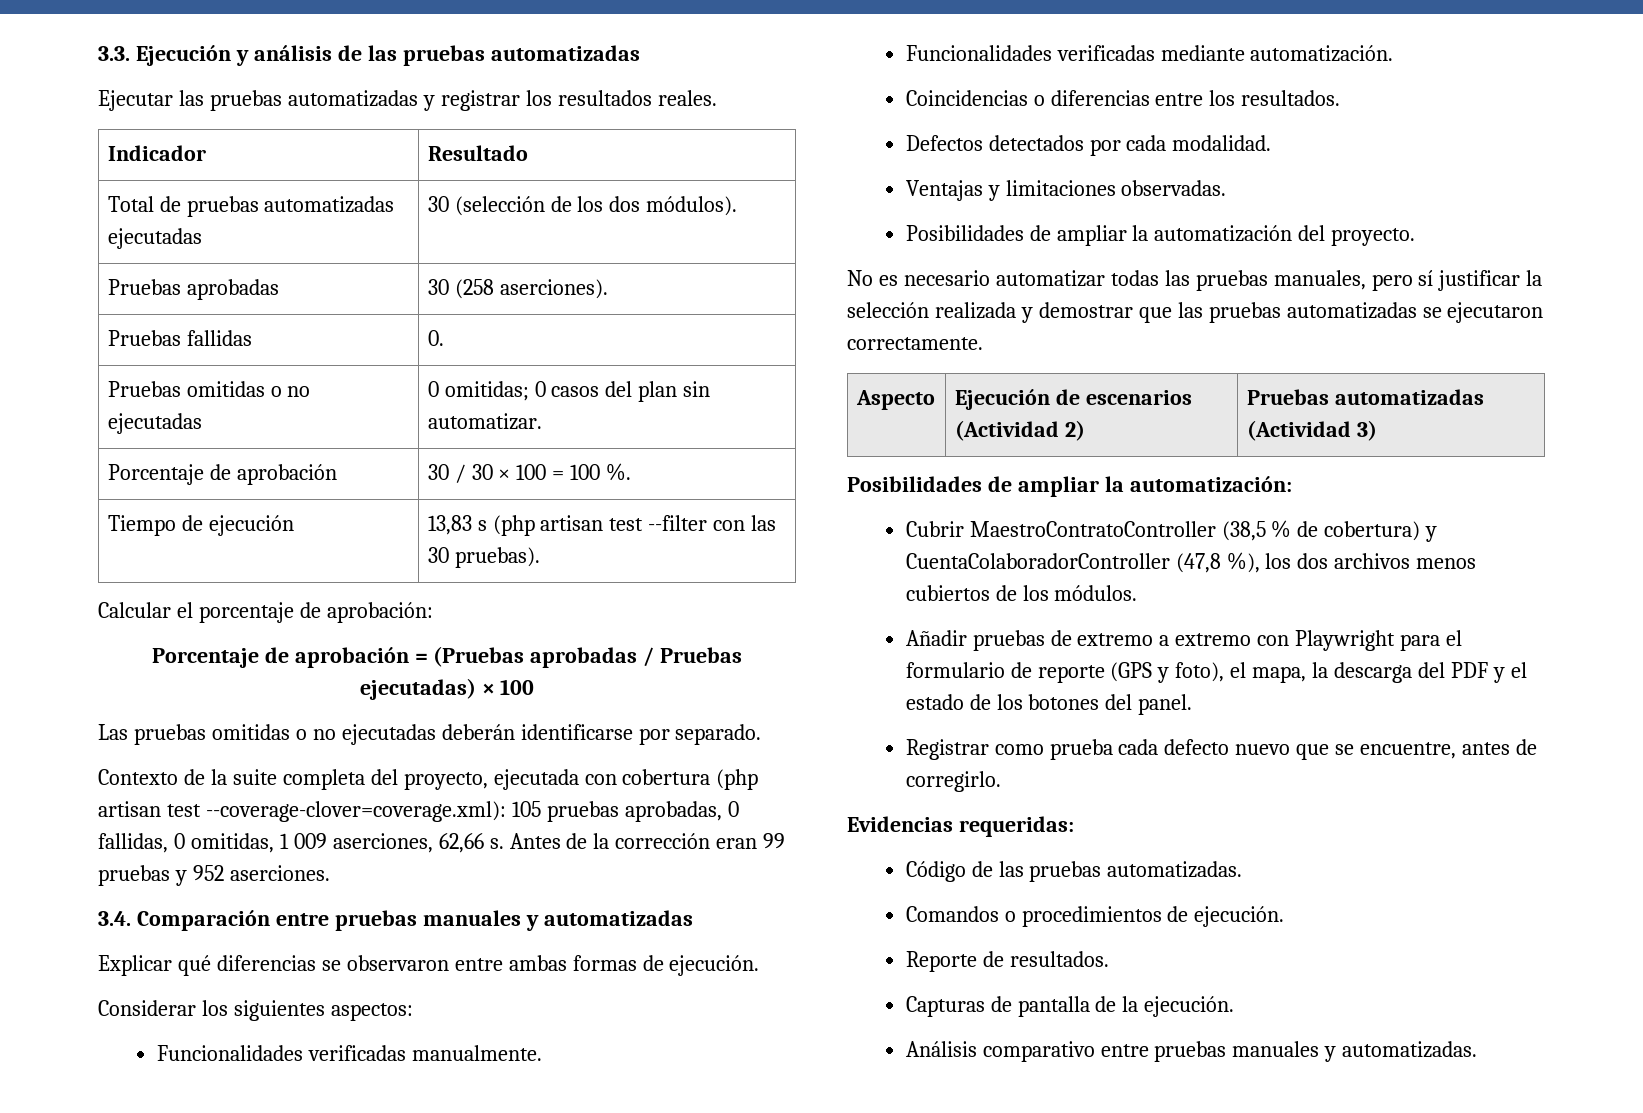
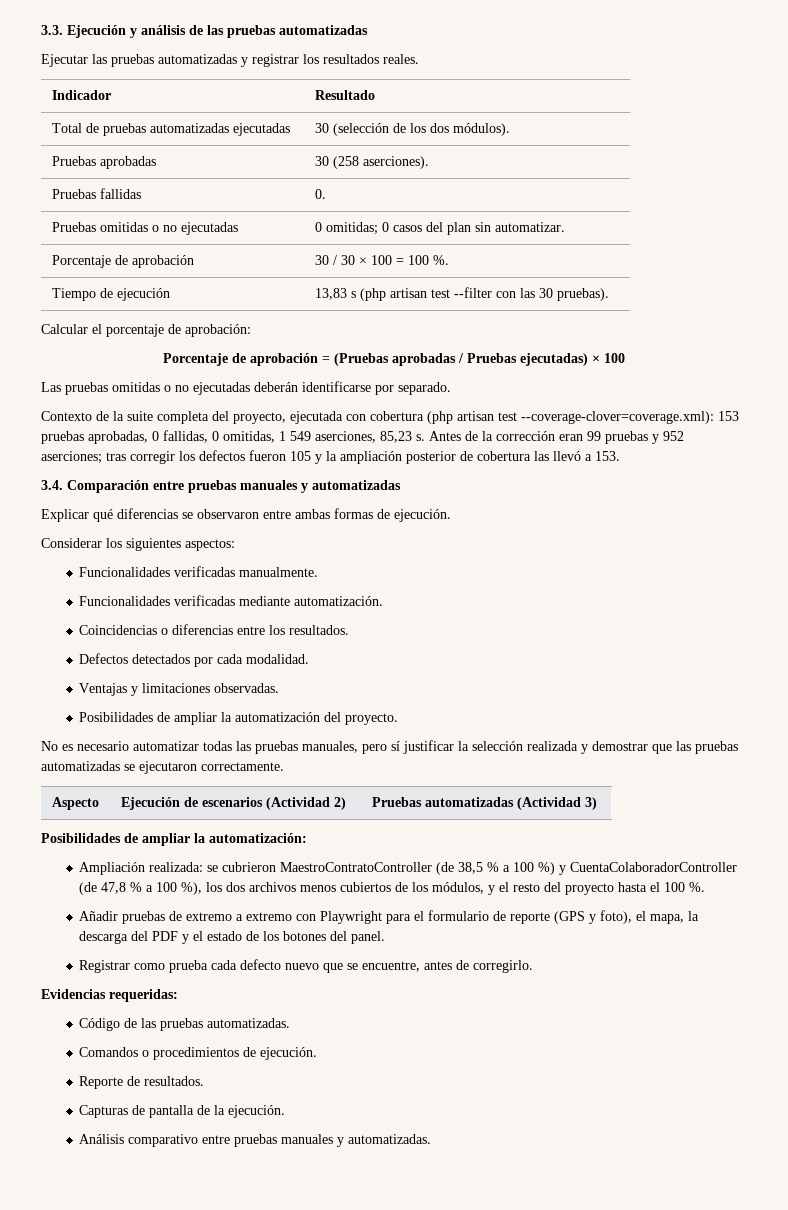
- Contexto de la suite completa del proyecto, ejecutada con cobertura (php artisan test --coverage-clover=coverage.xml): 105 pruebas aprobadas, 0 fallidas, 0 omitidas, 1 009 aserciones, 62,66 s.
+ Contexto de la suite completa del proyecto, ejecutada con cobertura (php artisan test --coverage-clover=coverage.xml): 153 pruebas aprobadas, 0 fallidas, 0 omitidas, 1 549 aserciones, 85,23 s.
- Antes de la corrección eran 99 pruebas y 952 aserciones.
+ Antes de la corrección eran 99 pruebas y 952 aserciones; tras corregir los defectos fueron 105 y la ampliación posterior de cobertura las llevó a 153.
- Cubrir MaestroContratoController (38,5 % de cobertura) y CuentaColaboradorController (47,8 %), los dos archivos menos cubiertos de los módulos.
+ Ampliación realizada: se cubrieron MaestroContratoController (de 38,5 % a 100 %) y CuentaColaboradorController (de 47,8 % a 100 %), los dos archivos menos cubiertos de los módulos, y el resto del proyecto hasta el 100 %.

